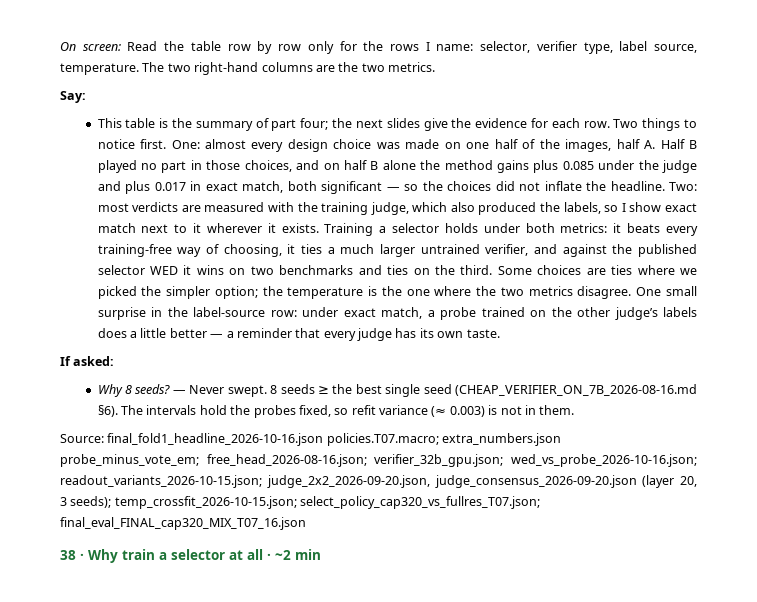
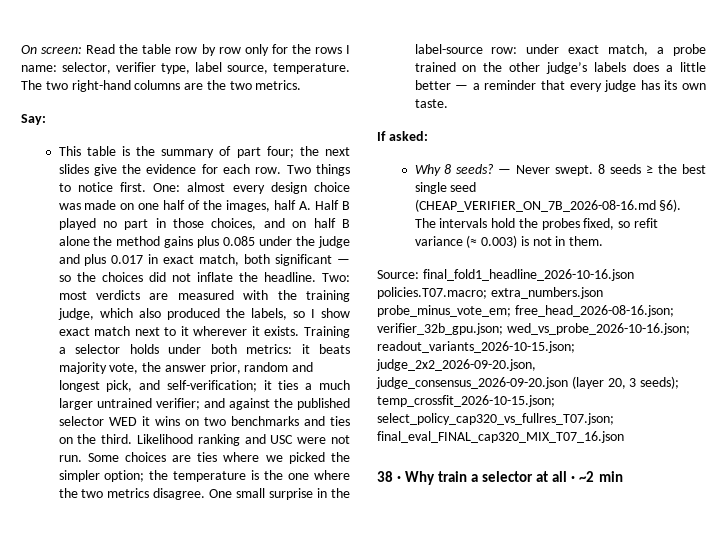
- Training a selector holds under both metrics: it beats every training-free way of choosing, it ties a much larger untrained verifier, and against the published selector WED it wins on two benchmarks and ties on the third.
+ Training a selector holds under both metrics: it beats majority vote, the answer prior, random and longest pick, and self-verification; it ties a much larger untrained verifier; and against the published selector WED it wins on two benchmarks and ties on the third.
+ Likelihood ranking and USC were not run.

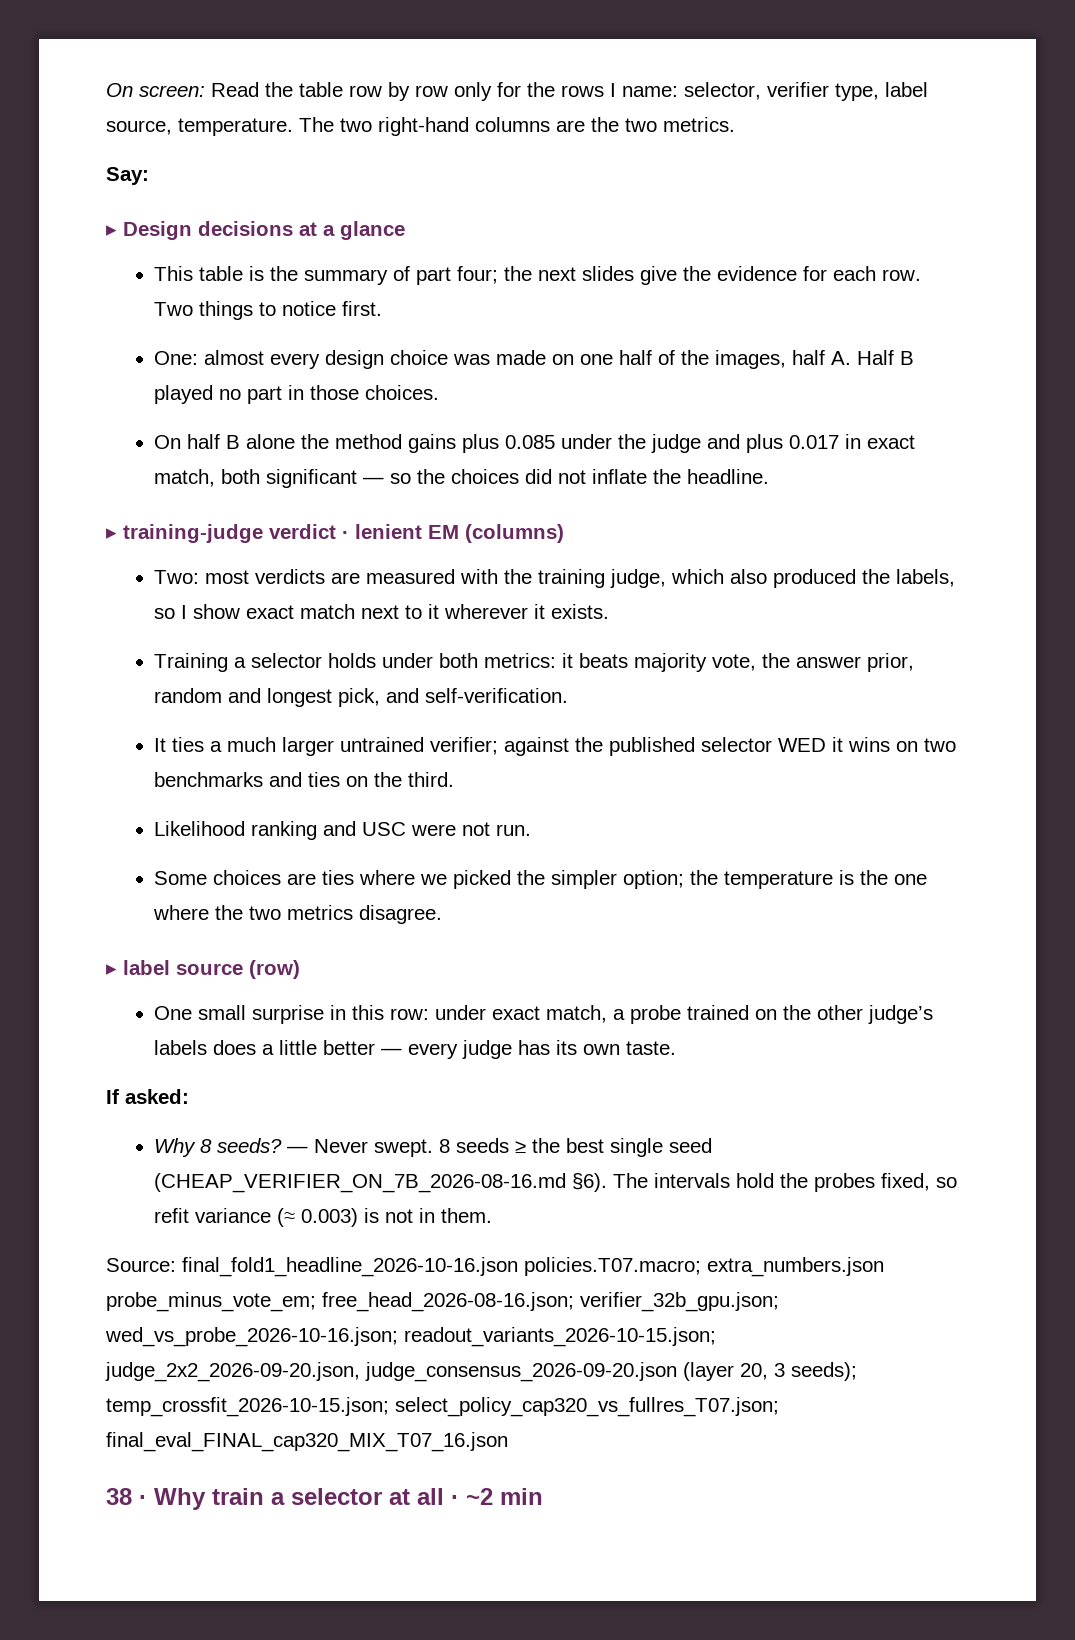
+ ▸ Design decisions at a glance
- Two things to notice first. One:
+ Two things to notice first.
+ One:
- almost every design choice was made on one half of the images, half A. Half B played no part in those choices, and on half B alone the method gains plus 0.085 under the judge and plus 0.017 in exact match, both significant — so the choices did not inflate the headline. Two:
+ almost every design choice was made on one half of the images, half A. Half B played no part in those choices.
+ On half B alone the method gains plus 0.085 under the judge and plus 0.017 in exact match, both significant — so the choices did not inflate the headline.
+ ▸ training-judge verdict · lenient EM (columns)
+ Two:
- most verdicts are measured with the training judge, which also produced the labels, so I show exact match next to it wherever it exists. Training a selector holds under both metrics:
+ most verdicts are measured with the training judge, which also produced the labels, so I show exact match next to it wherever it exists.
+ Training a selector holds under both metrics:
- it beats majority vote, the answer prior, random and longest pick, and self-verification; it ties a much larger untrained verifier;
+ it beats majority vote, the answer prior, random and longest pick, and self-verification.
+ It ties a much larger untrained verifier;
- and against the published selector WED it wins on two benchmarks and ties on the third. Likelihood ranking and USC were not run. Some choices are ties where we picked the simpler option;
+ against the published selector WED it wins on two benchmarks and ties on the third.
+ Likelihood ranking and USC were not run.
+ Some choices are ties where we picked the simpler option;
- the temperature is the one where the two metrics disagree. One small surprise in the label-source row:
+ the temperature is the one where the two metrics disagree.
+ ▸ label source (row)
+ One small surprise in this row:
- under exact match, a probe trained on the other judge’s labels does a little better — a reminder that every judge has its own taste.
+ under exact match, a probe trained on the other judge’s labels does a little better — every judge has its own taste.

